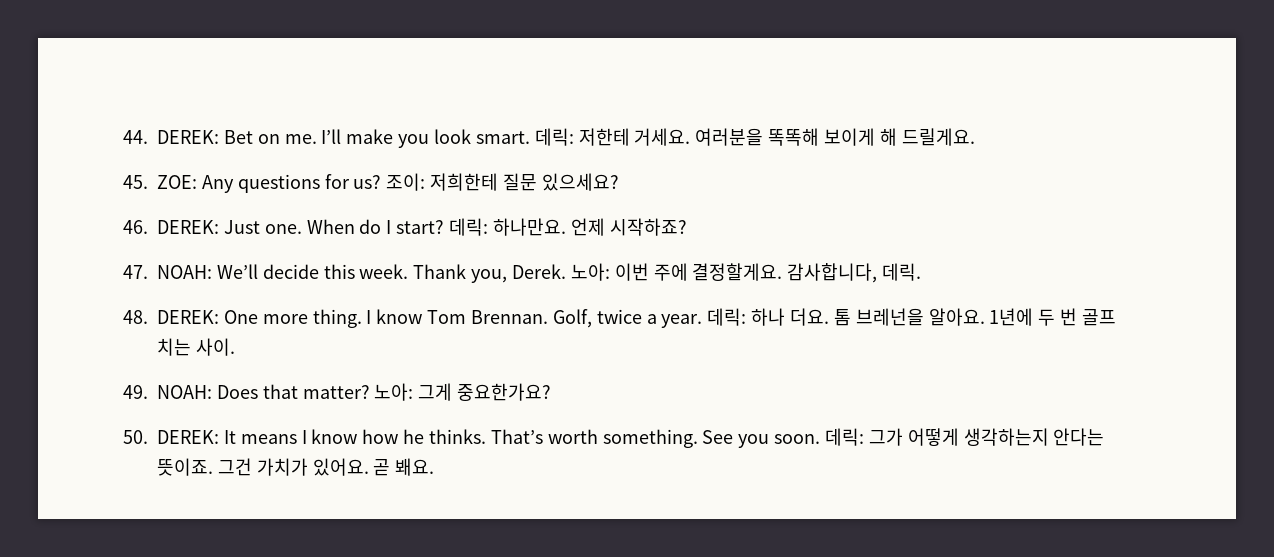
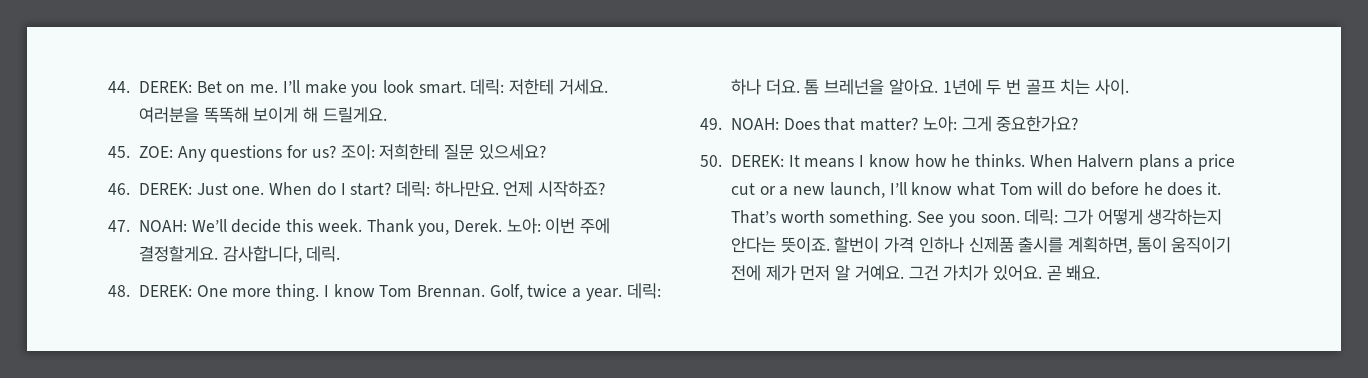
+ When Halvern plans a price cut or a new launch, I’ll know what Tom will do before he does it.
+ 할번이 가격 인하나 신제품 출시를 계획하면, 톰이 움직이기 전에 제가 먼저 알 거예요.

